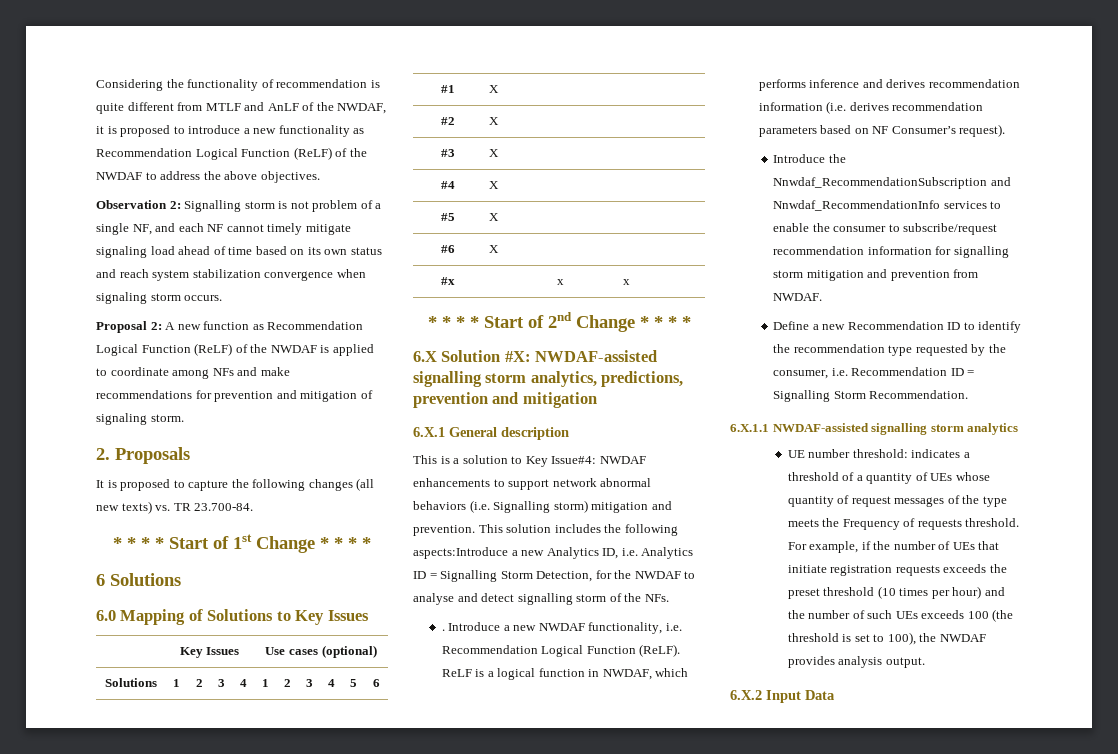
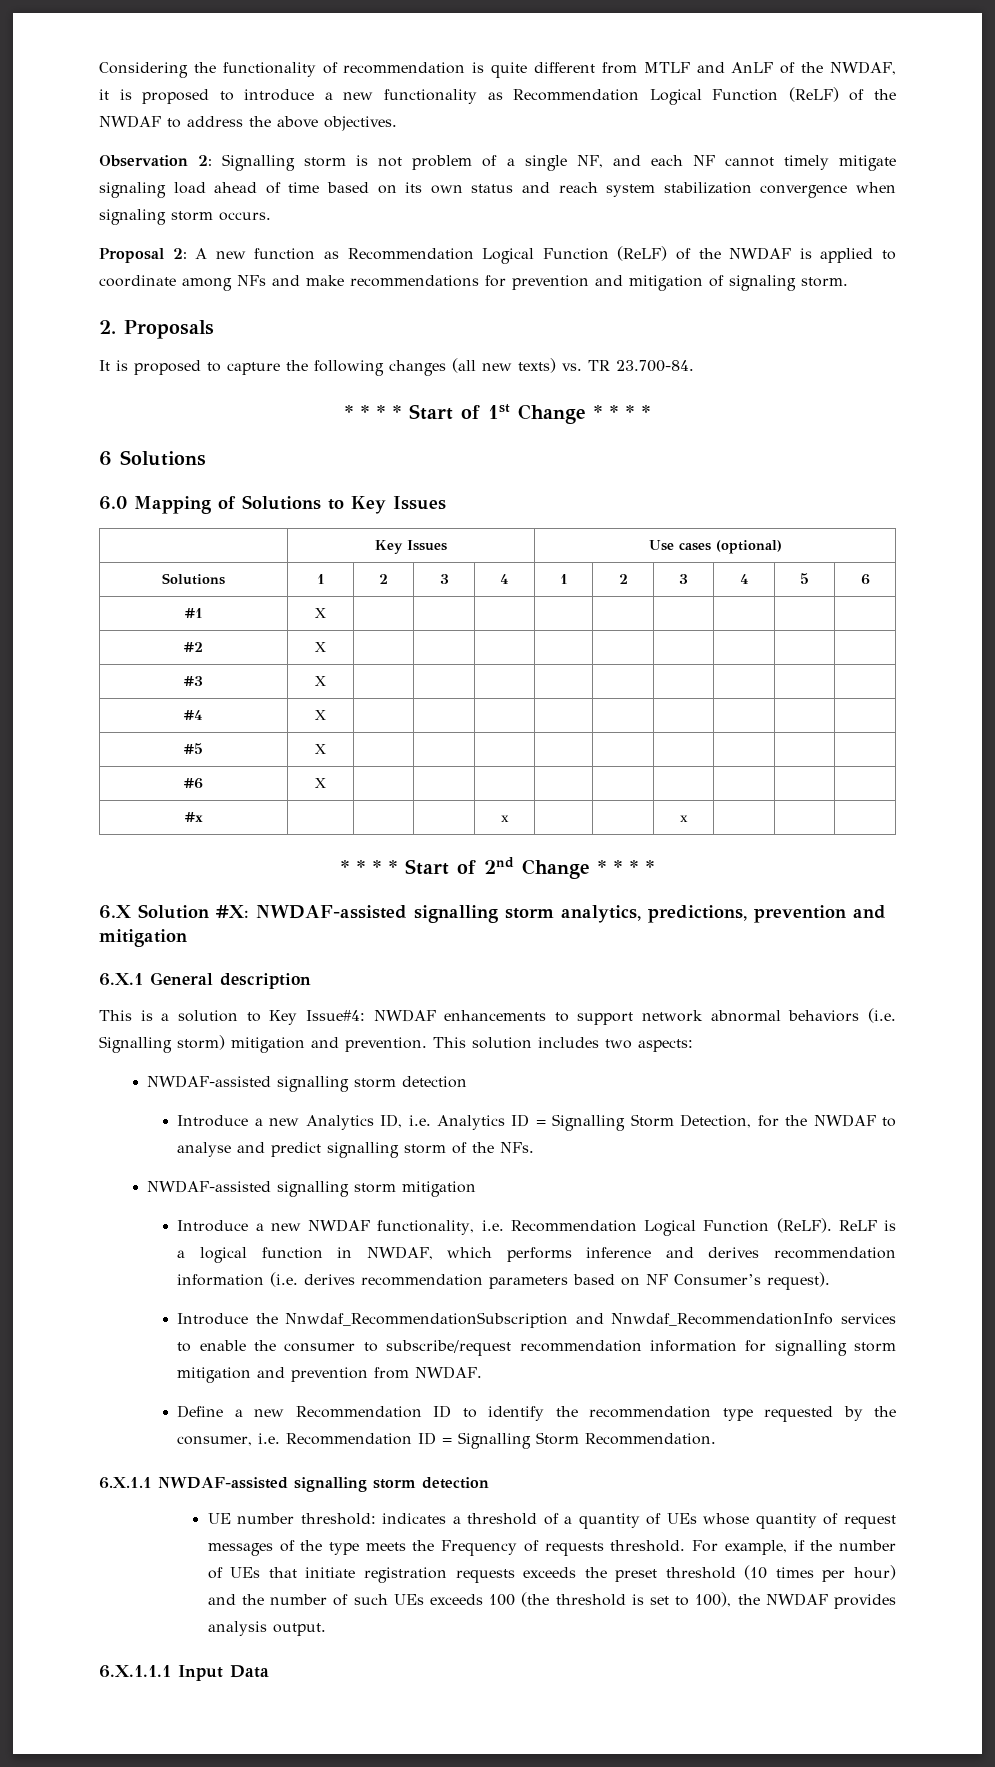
- This solution includes the following aspects:Introduce a new Analytics ID, i.e. Analytics ID = Signalling Storm Detection, for the NWDAF to analyse and detect signalling storm of the NFs.
+ This solution includes two aspects:
+ NWDAF-assisted signalling storm detection
+ Introduce a new Analytics ID, i.e. Analytics ID = Signalling Storm Detection, for the NWDAF to analyse and predict signalling storm of the NFs.
- . Introduce a new NWDAF functionality, i.e. Recommendation Logical Function (ReLF).
+ NWDAF-assisted signalling storm mitigation
+ Introduce a new NWDAF functionality, i.e. Recommendation Logical Function (ReLF).
- 6.X.1.1 NWDAF-assisted signalling storm analytics
+ 6.X.1.1 NWDAF-assisted signalling storm detection
- 6.X.2 Input Data
+ 6.X.1.1.1 Input Data

